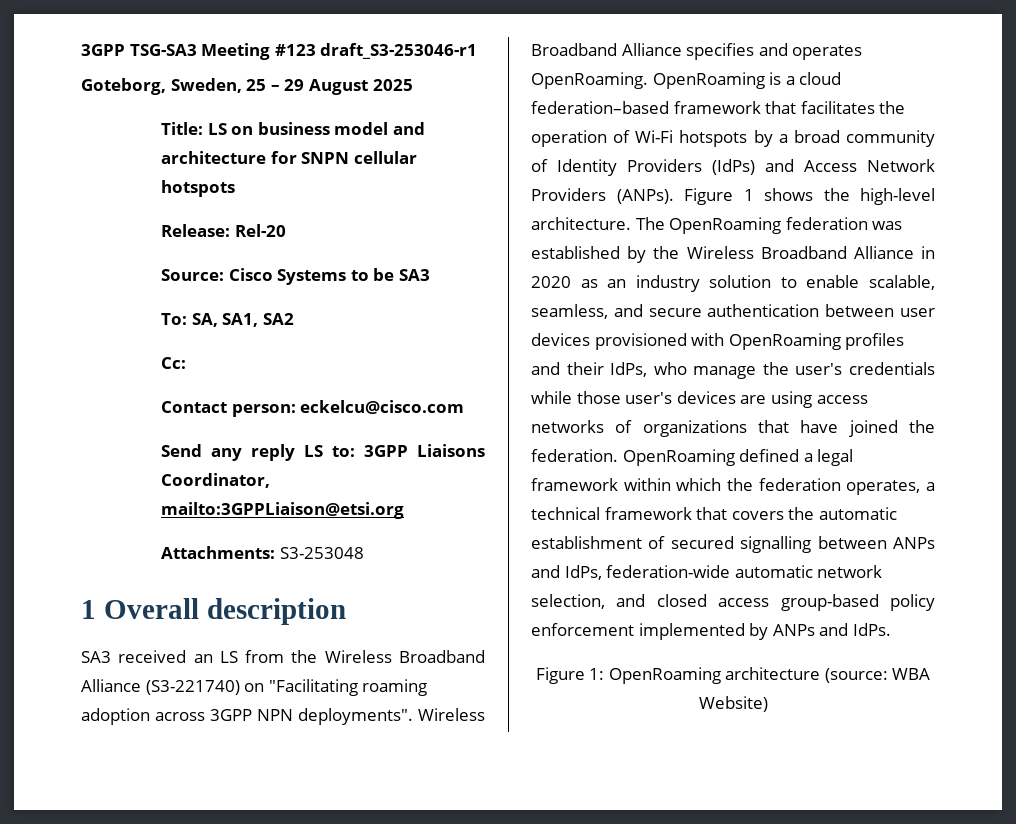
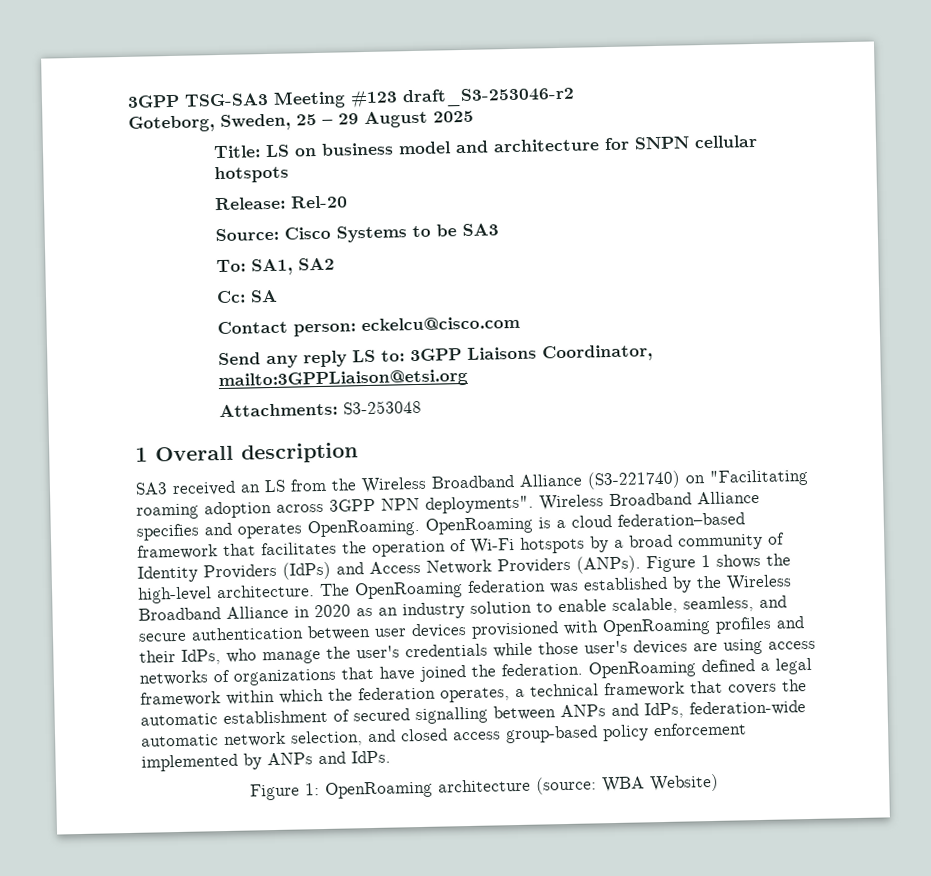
- 3GPP TSG-SA3 Meeting #123 draft_S3-253046-r1
+ 3GPP TSG-SA3 Meeting #123 draft_S3-253046-r2
- To: SA, SA1, SA2
+ To: SA1, SA2
- Cc:
+ Cc: SA

